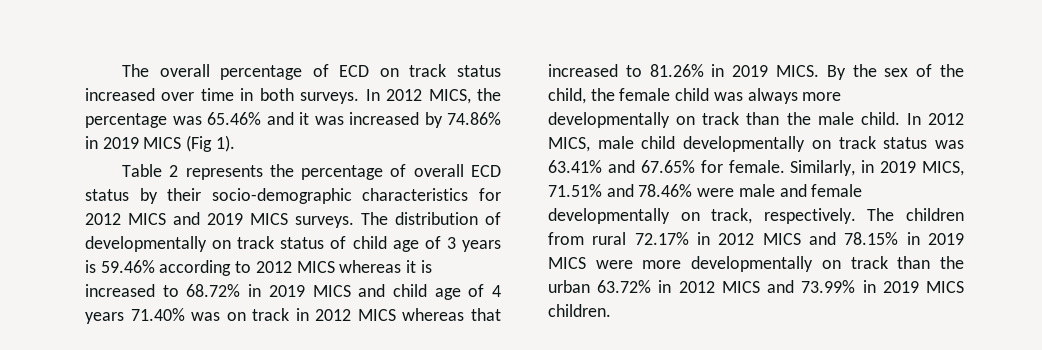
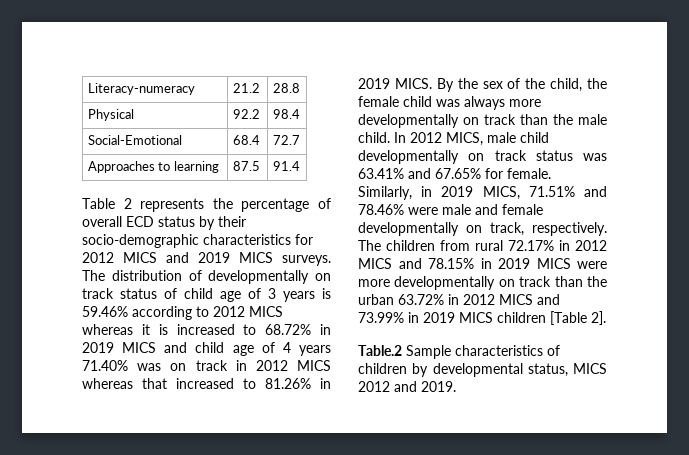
- The overall percentage of ECD on track status increased over time in both surveys. In 2012 MICS, the percentage was 65.46% and it was increased by 74.86% in 2019 MICS (Fig 1).
+ Literacy-numeracy | 21.2 | 28.8
+ Physical | 92.2 | 98.4
+ Social-Emotional | 68.4 | 72.7
+ Approaches to learning | 87.5 | 91.4
- The children from rural 72.17% in 2012 MICS and 78.15% in 2019 MICS were more developmentally on track than the urban 63.72% in 2012 MICS and 73.99% in 2019 MICS children.
+ The children from rural 72.17% in 2012 MICS and 78.15% in 2019 MICS were more developmentally on track than the urban 63.72% in 2012 MICS and 73.99% in 2019 MICS children [Table 2].
+ Table.2 Sample characteristics of children by developmental status, MICS 2012 and 2019.

